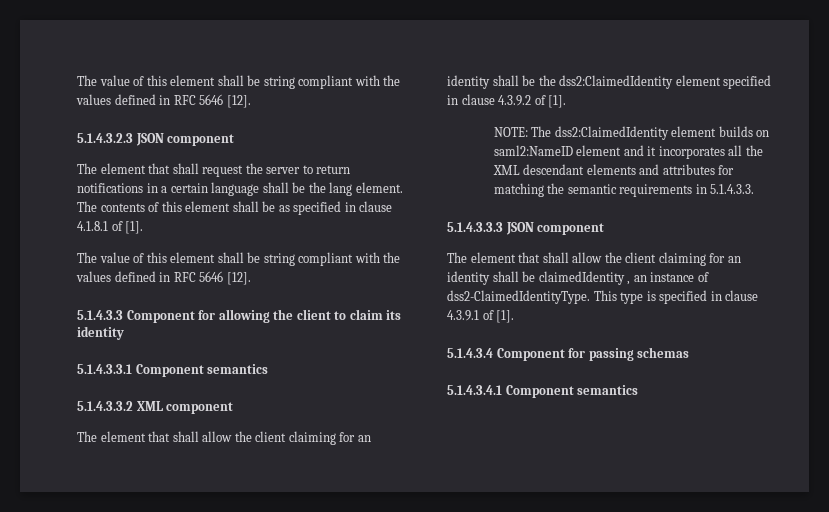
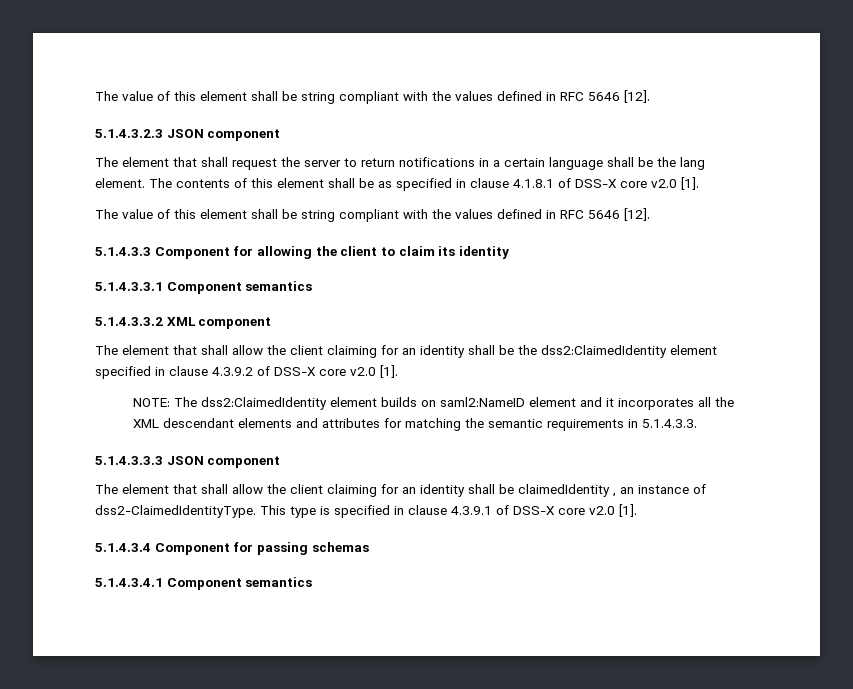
- The contents of this element shall be as specified in clause 4.1.8.1 of [1].
+ The contents of this element shall be as specified in clause 4.1.8.1 of DSS-X core v2.0 [1].
- The element that shall allow the client claiming for an identity shall be the dss2:ClaimedIdentity element specified in clause 4.3.9.2 of [1].
+ The element that shall allow the client claiming for an identity shall be the dss2:ClaimedIdentity element specified in clause 4.3.9.2 of DSS-X core v2.0 [1].
- This type is specified in clause 4.3.9.1 of [1].
+ This type is specified in clause 4.3.9.1 of DSS-X core v2.0 [1].

